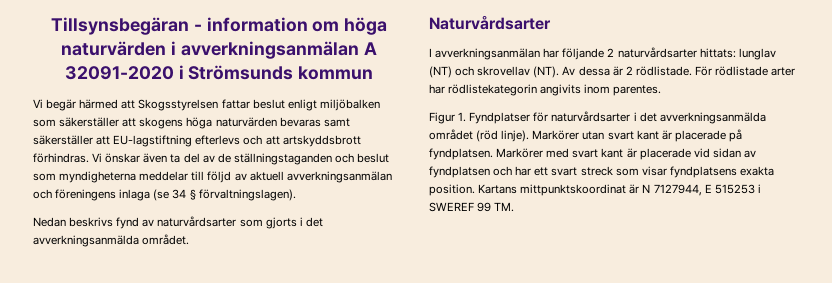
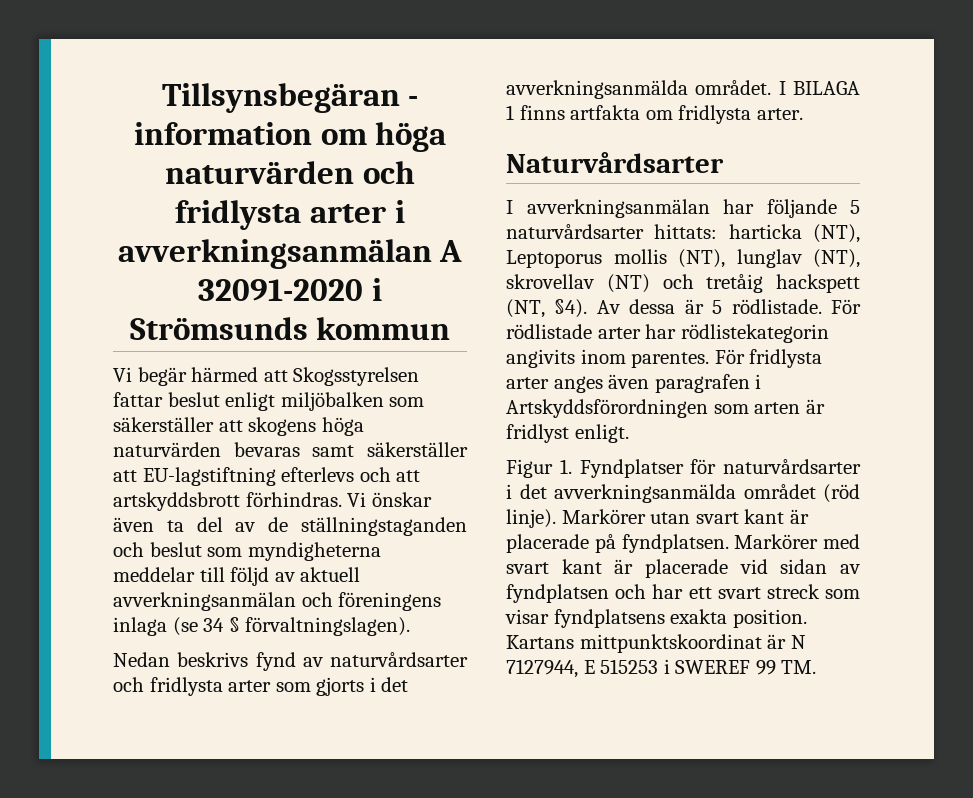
- Tillsynsbegäran - information om höga naturvärden i avverkningsanmälan A 32091-2020 i Strömsunds kommun
+ Tillsynsbegäran - information om höga naturvärden och fridlysta arter i avverkningsanmälan A 32091-2020 i Strömsunds kommun
- Nedan beskrivs fynd av naturvårdsarter som gjorts i det avverkningsanmälda området.
+ Nedan beskrivs fynd av naturvårdsarter och fridlysta arter som gjorts i det avverkningsanmälda området. I BILAGA 1 finns artfakta om fridlysta arter.
- I avverkningsanmälan har följande 2 naturvårdsarter hittats: lunglav (NT) och skrovellav (NT). Av dessa är 2 rödlistade.
+ I avverkningsanmälan har följande 5 naturvårdsarter hittats: harticka (NT), Leptoporus mollis (NT), lunglav (NT), skrovellav (NT) och tretåig hackspett (NT, §4). Av dessa är 5 rödlistade.
+ För fridlysta arter anges även paragrafen i Artskyddsförordningen som arten är fridlyst enligt.

